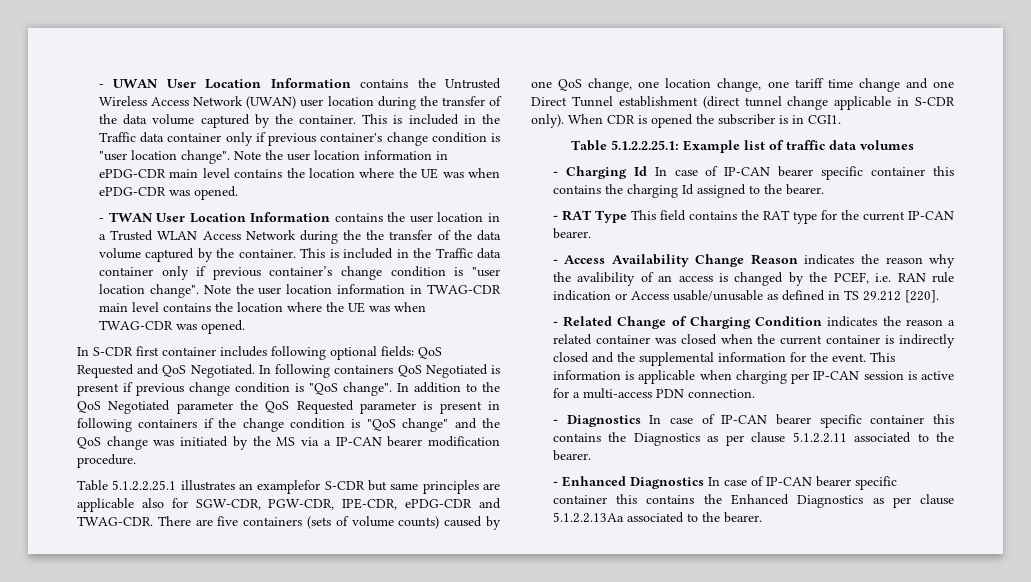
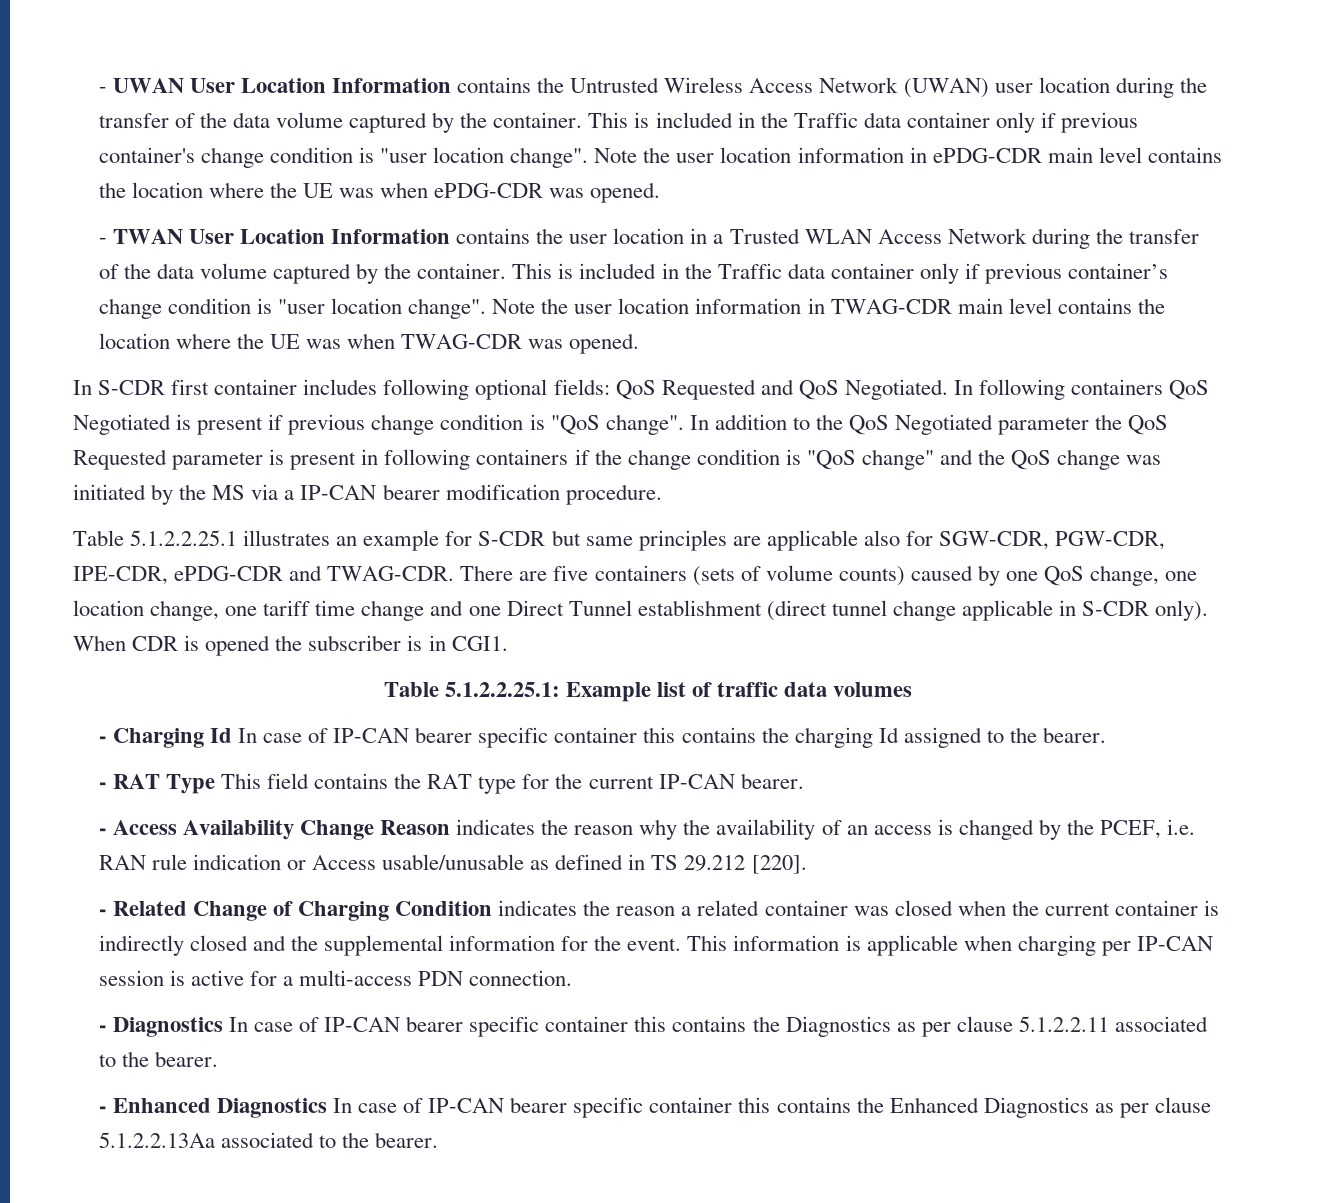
- - TWAN User Location Information contains the user location in a Trusted WLAN Access Network during the the transfer of the data volume captured by the container.
+ - TWAN User Location Information contains the user location in a Trusted WLAN Access Network during the transfer of the data volume captured by the container.
- Table 5.1.2.2.25.1 illustrates an examplefor S-CDR but same principles are applicable also for SGW-CDR, PGW-CDR, IPE-CDR, ePDG-CDR and TWAG-CDR.
+ Table 5.1.2.2.25.1 illustrates an example for S-CDR but same principles are applicable also for SGW-CDR, PGW-CDR, IPE-CDR, ePDG-CDR and TWAG-CDR.
- - Access Availability Change Reason indicates the reason why the avalibility of an access is changed by the PCEF, i.e. RAN rule indication or Access usable/unusable as defined in TS 29.212 [220].
+ - Access Availability Change Reason indicates the reason why the availability of an access is changed by the PCEF, i.e. RAN rule indication or Access usable/unusable as defined in TS 29.212 [220].

